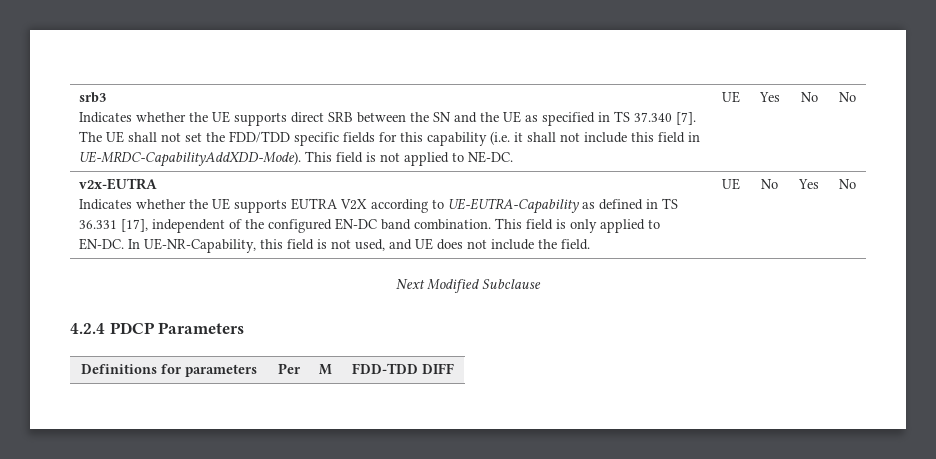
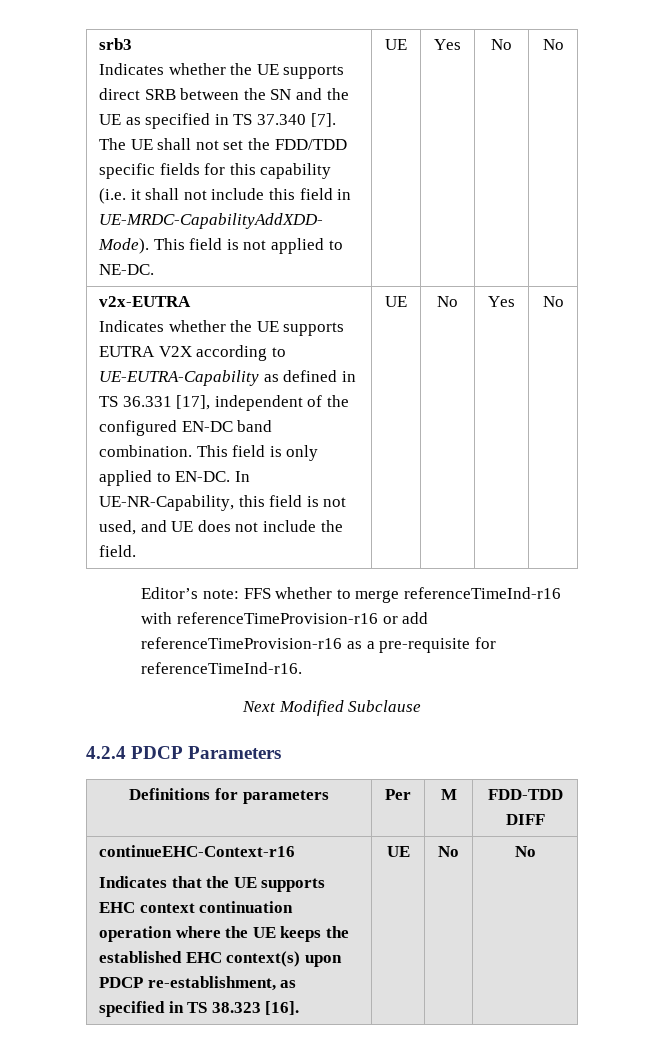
+ Editor’s note: FFS whether to merge referenceTimeInd-r16 with referenceTimeProvision-r16 or add referenceTimeProvision-r16 as a pre-requisite for referenceTimeInd-r16.
+ continueEHC-Context-r16
+ Indicates that the UE supports EHC context continuation operation where the UE keeps the established EHC context(s) upon PDCP re-establishment, as specified in TS 38.323 [16]. | UE | No | No

